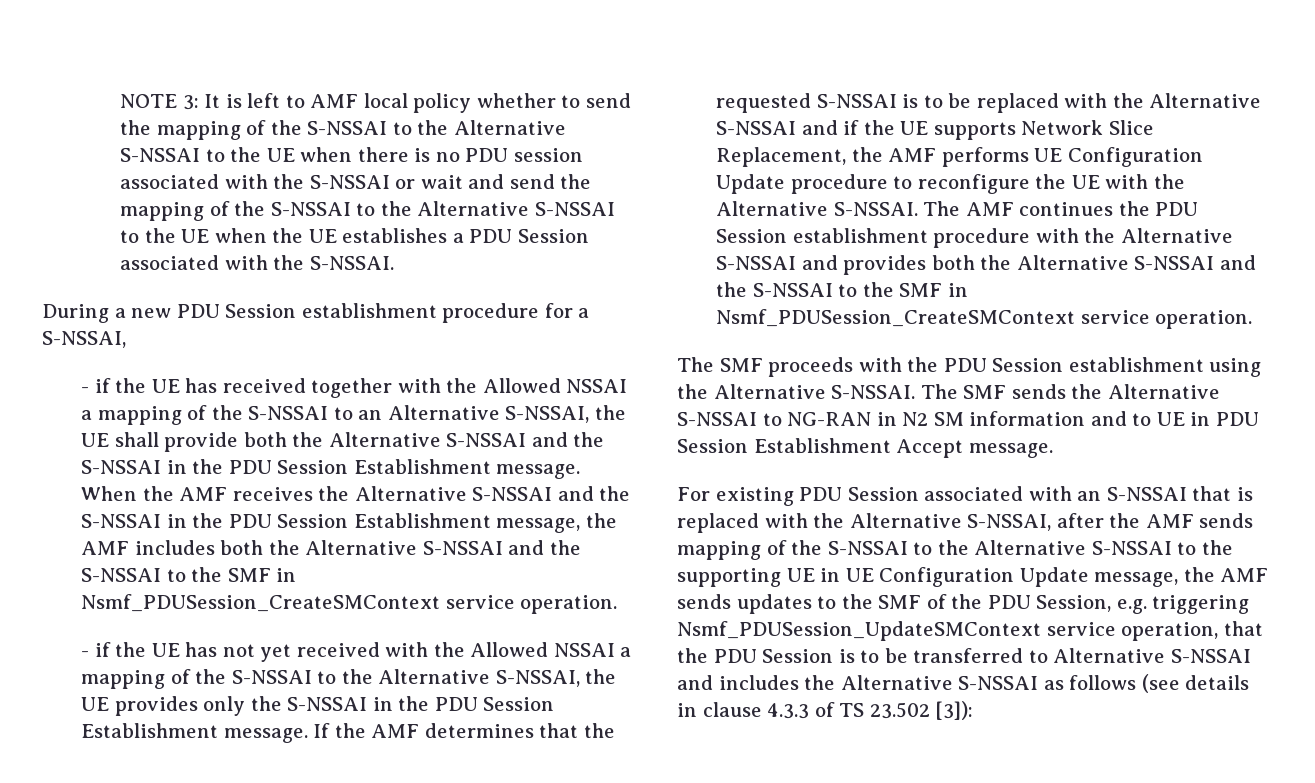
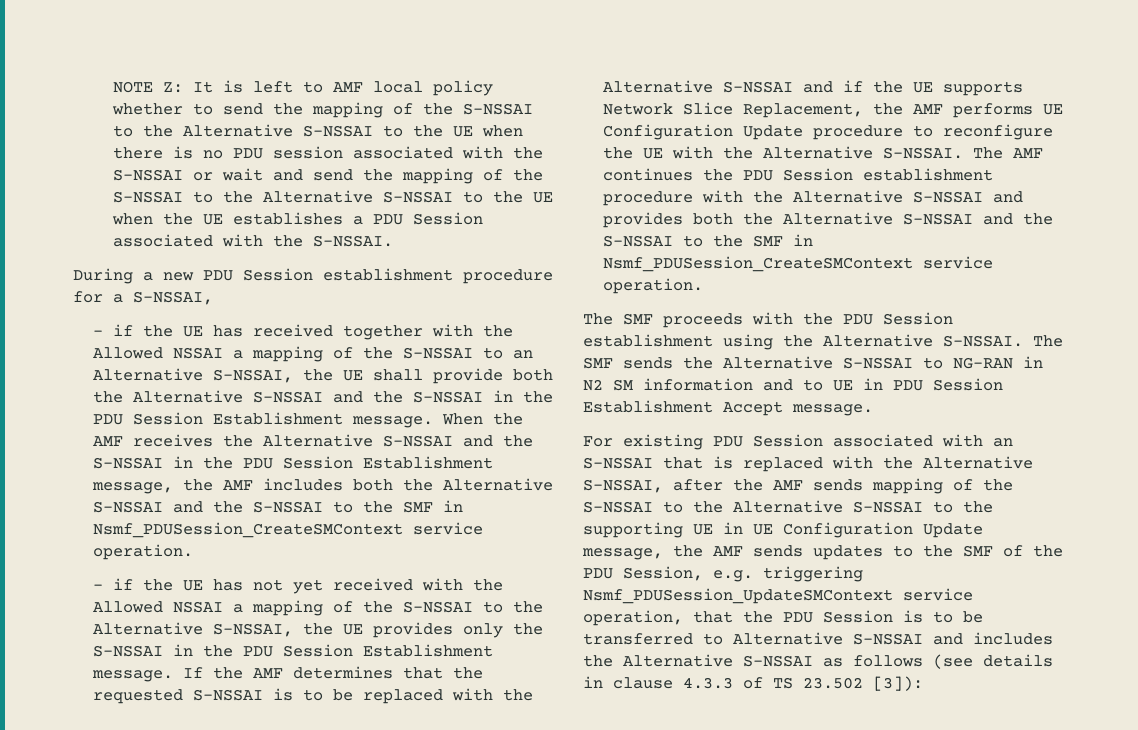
- NOTE 3: It is left to AMF local policy whether to send the mapping of the S-NSSAI to the Alternative S-NSSAI to the UE when there is no PDU session associated with the S-NSSAI or wait and send the mapping of the S-NSSAI to the Alternative S-NSSAI to the UE when the UE establishes a PDU Session associated with the S-NSSAI.
+ NOTE Z: It is left to AMF local policy whether to send the mapping of the S-NSSAI to the Alternative S-NSSAI to the UE when there is no PDU session associated with the S-NSSAI or wait and send the mapping of the S-NSSAI to the Alternative S-NSSAI to the UE when the UE establishes a PDU Session associated with the S-NSSAI.

